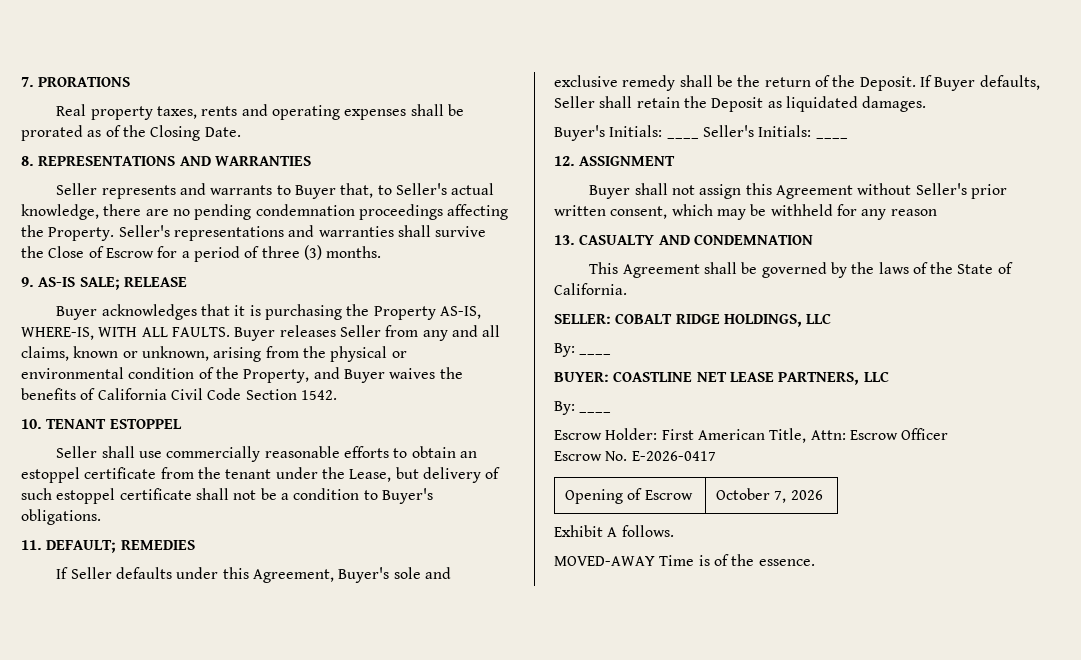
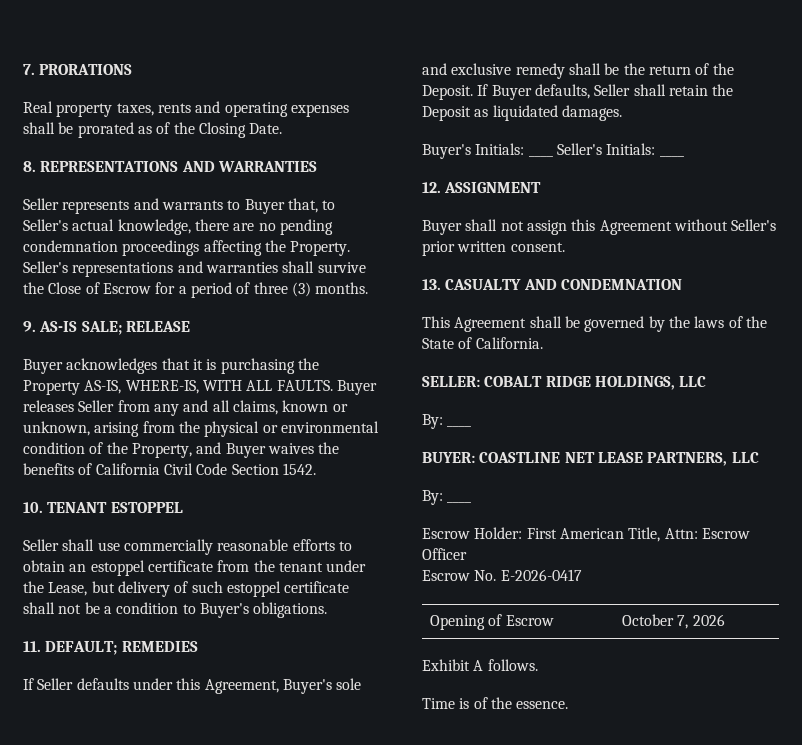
- Buyer shall not assign this Agreement without Seller's prior written consent, which may be withheld for any reason
+ Buyer shall not assign this Agreement without Seller's prior written consent.
- MOVED-AWAY Time is of the essence.
+ Time is of the essence.

